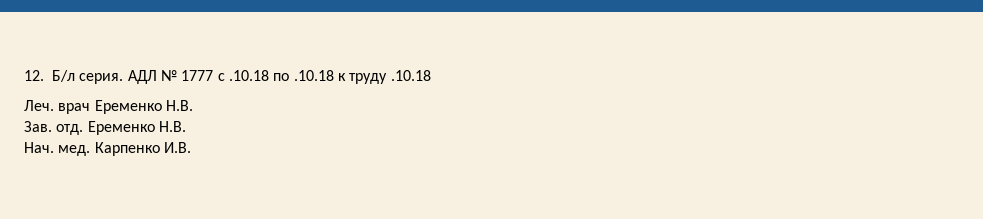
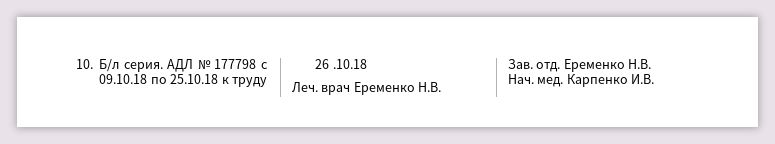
- 12. Б/л серия.
+ 10. Б/л серия.
- АДЛ № 1777 с .10.18 по .10.18 к труду .10.18
+ АДЛ № 177798 с 09.10.18 по 25.10.18 к труду 26 .10.18

